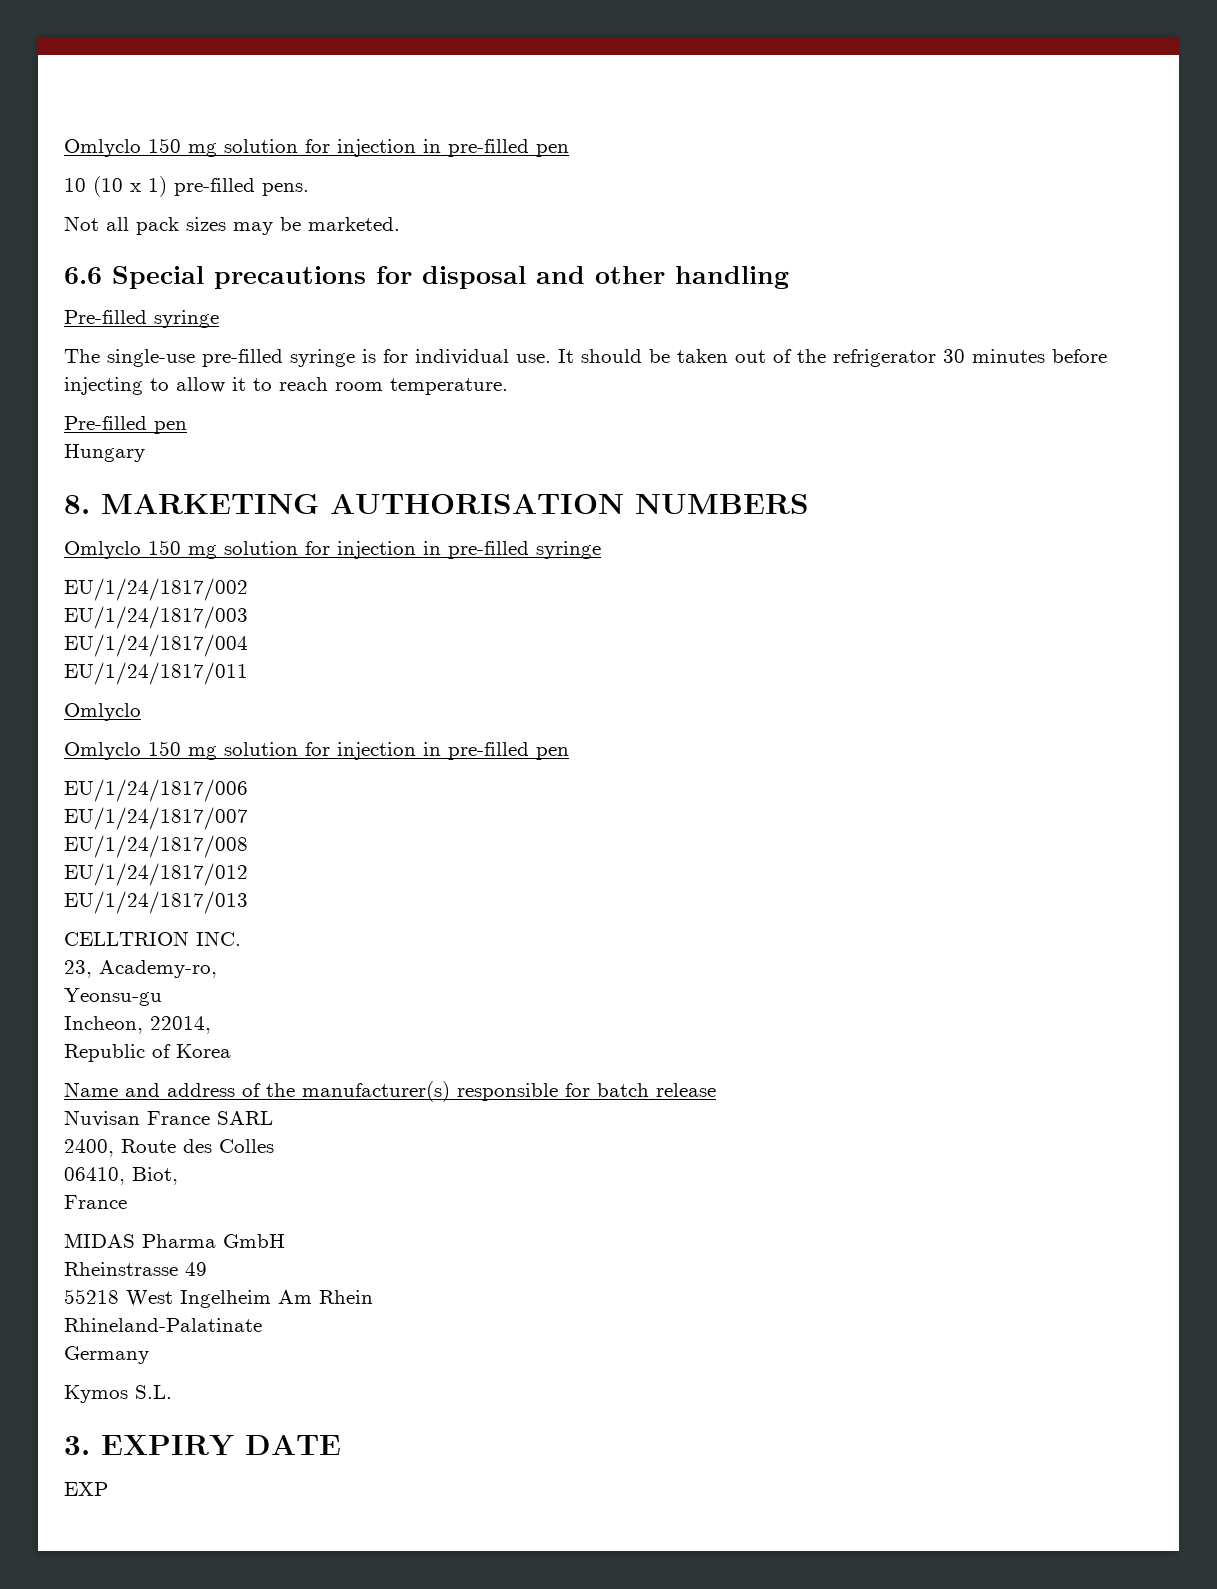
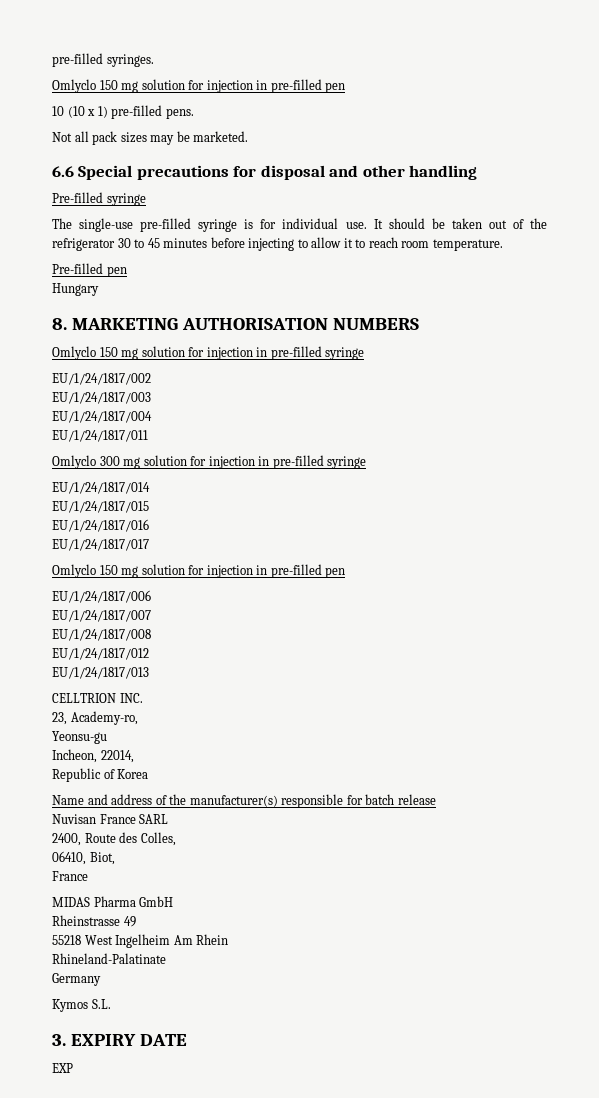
+ pre-filled syringes.
- It should be taken out of the refrigerator 30 minutes before injecting to allow it to reach room temperature.
+ It should be taken out of the refrigerator 30 to 45 minutes before injecting to allow it to reach room temperature.
  EU/1/24/1817/011
- Omlyclo
+ Omlyclo 300 mg solution for injection in pre-filled syringe
+ EU/1/24/1817/014
+ EU/1/24/1817/015
+ EU/1/24/1817/016
+ EU/1/24/1817/017
- 2400, Route des Colles
+ 2400, Route des Colles,

